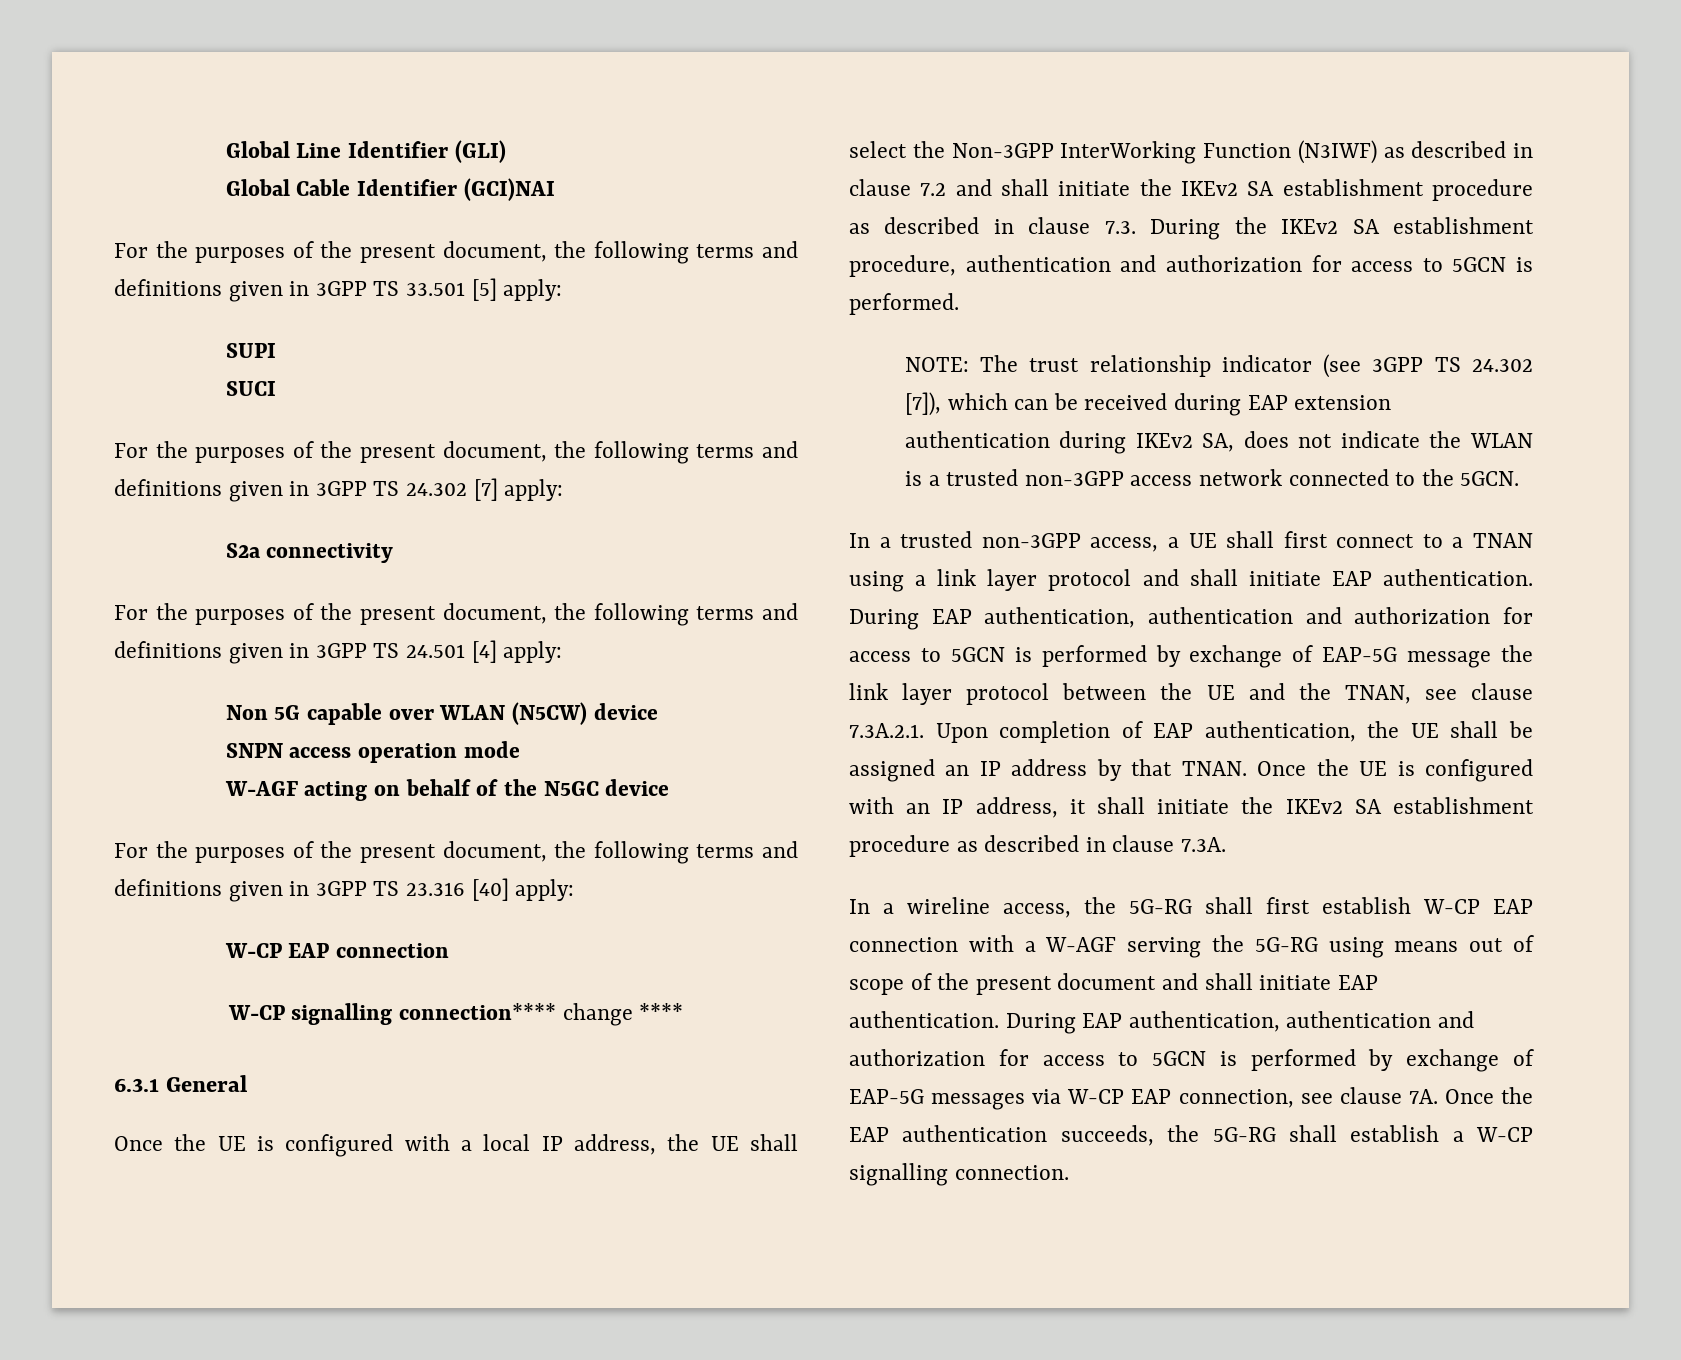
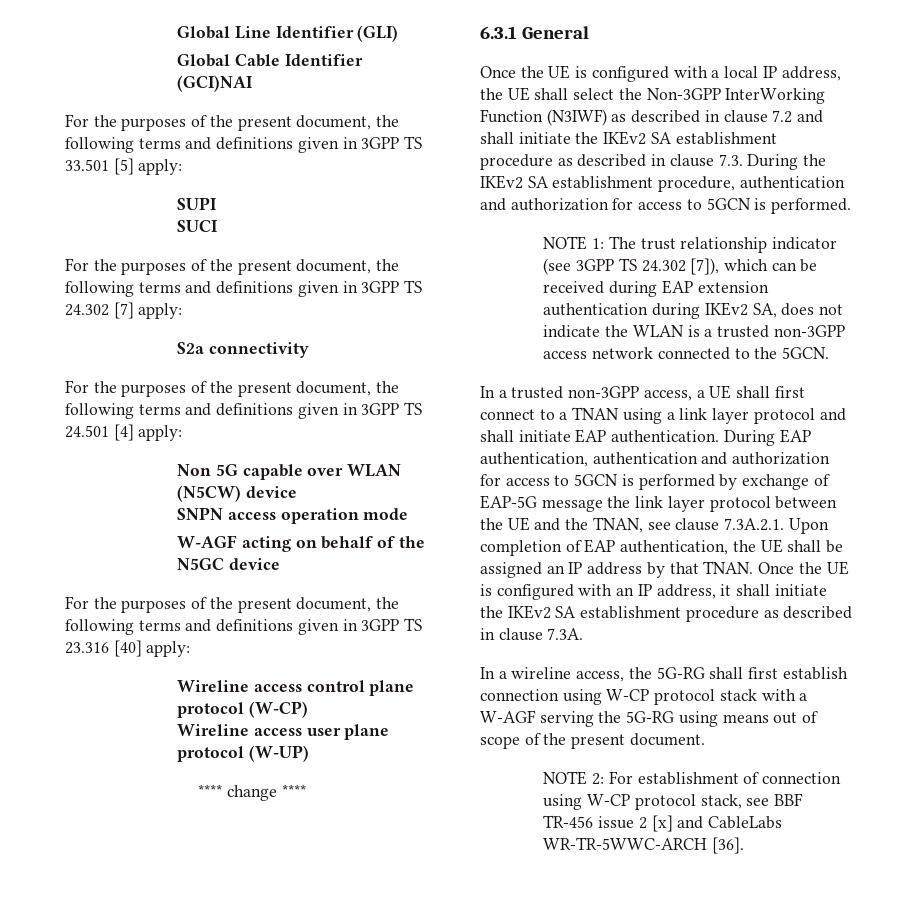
  For the purposes of the present document, the following terms and definitions given in 3GPP TS 23.316 [40] apply:
- W-CP EAP connection
- W-CP signalling connection**** change ****
+ Wireline access control plane protocol (W-CP)
+ Wireline access user plane protocol (W-UP)
+ **** change ****
- NOTE: The trust relationship indicator (see 3GPP TS 24.302 [7]), which can be received during EAP extension authentication during IKEv2 SA, does not indicate the WLAN is a trusted non-3GPP access network connected to the 5GCN.
+ NOTE 1: The trust relationship indicator (see 3GPP TS 24.302 [7]), which can be received during EAP extension authentication during IKEv2 SA, does not indicate the WLAN is a trusted non-3GPP access network connected to the 5GCN.
- In a wireline access, the 5G-RG shall first establish W-CP EAP connection with a W-AGF serving the 5G-RG using means out of scope of the present document and shall initiate EAP authentication. During EAP authentication, authentication and authorization for access to 5GCN is performed by exchange of EAP-5G messages via W-CP EAP connection, see clause 7A. Once the EAP authentication succeeds, the 5G-RG shall establish a W-CP signalling connection.
+ In a wireline access, the 5G-RG shall first establish connection using W-CP protocol stack with a W-AGF serving the 5G-RG using means out of scope of the present document.
+ NOTE 2: For establishment of connection using W-CP protocol stack, see BBF TR-456 issue 2 [x] and CableLabs WR-TR-5WWC-ARCH [36].

